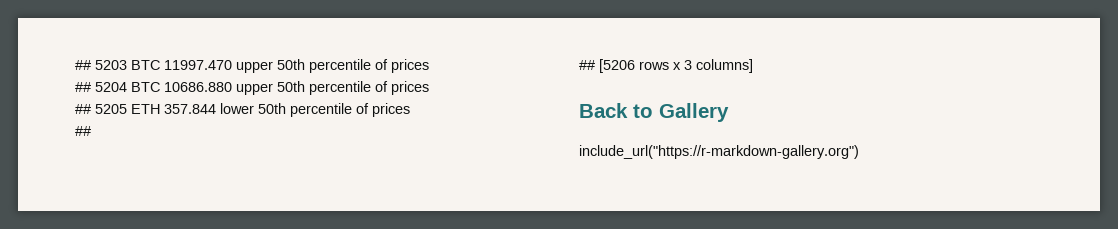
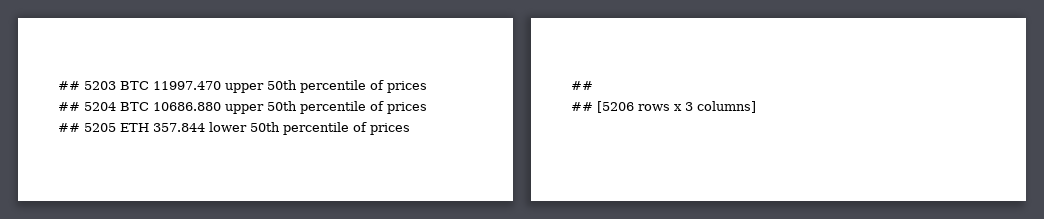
- Back to Gallery
- include_url("https://r-markdown-gallery.org")

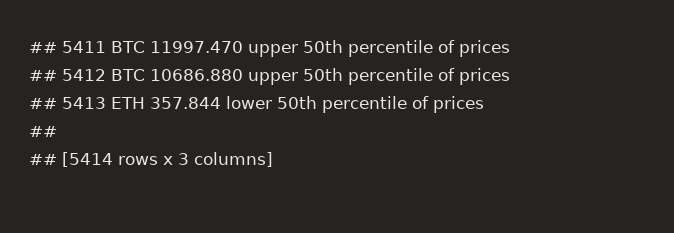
- ## 5203 BTC 11997.470 upper 50th percentile of prices
+ ## 5411 BTC 11997.470 upper 50th percentile of prices
- ## 5204 BTC 10686.880 upper 50th percentile of prices
+ ## 5412 BTC 10686.880 upper 50th percentile of prices
- ## 5205 ETH 357.844 lower 50th percentile of prices
+ ## 5413 ETH 357.844 lower 50th percentile of prices
- ## [5206 rows x 3 columns]
+ ## [5414 rows x 3 columns]

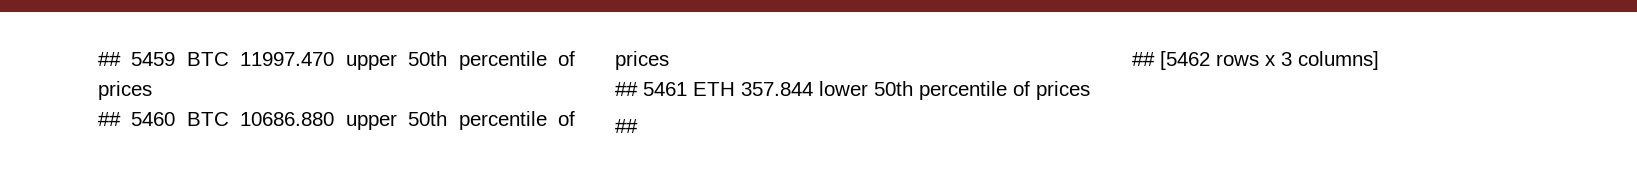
- ## 5411 BTC 11997.470 upper 50th percentile of prices
+ ## 5459 BTC 11997.470 upper 50th percentile of prices
- ## 5412 BTC 10686.880 upper 50th percentile of prices
+ ## 5460 BTC 10686.880 upper 50th percentile of prices
- ## 5413 ETH 357.844 lower 50th percentile of prices
+ ## 5461 ETH 357.844 lower 50th percentile of prices
- ## [5414 rows x 3 columns]
+ ## [5462 rows x 3 columns]

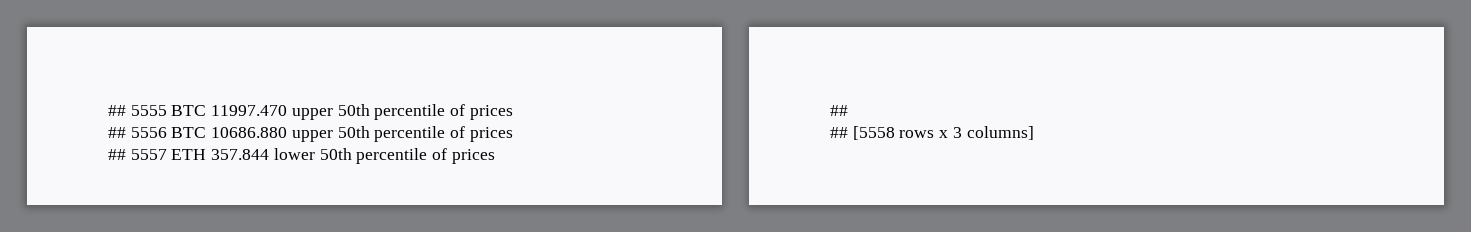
- ## 5459 BTC 11997.470 upper 50th percentile of prices
+ ## 5555 BTC 11997.470 upper 50th percentile of prices
- ## 5460 BTC 10686.880 upper 50th percentile of prices
+ ## 5556 BTC 10686.880 upper 50th percentile of prices
- ## 5461 ETH 357.844 lower 50th percentile of prices
+ ## 5557 ETH 357.844 lower 50th percentile of prices
- ## [5462 rows x 3 columns]
+ ## [5558 rows x 3 columns]

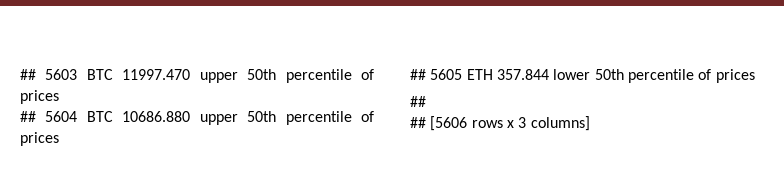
- ## 5555 BTC 11997.470 upper 50th percentile of prices
+ ## 5603 BTC 11997.470 upper 50th percentile of prices
- ## 5556 BTC 10686.880 upper 50th percentile of prices
+ ## 5604 BTC 10686.880 upper 50th percentile of prices
- ## 5557 ETH 357.844 lower 50th percentile of prices
+ ## 5605 ETH 357.844 lower 50th percentile of prices
- ## [5558 rows x 3 columns]
+ ## [5606 rows x 3 columns]

